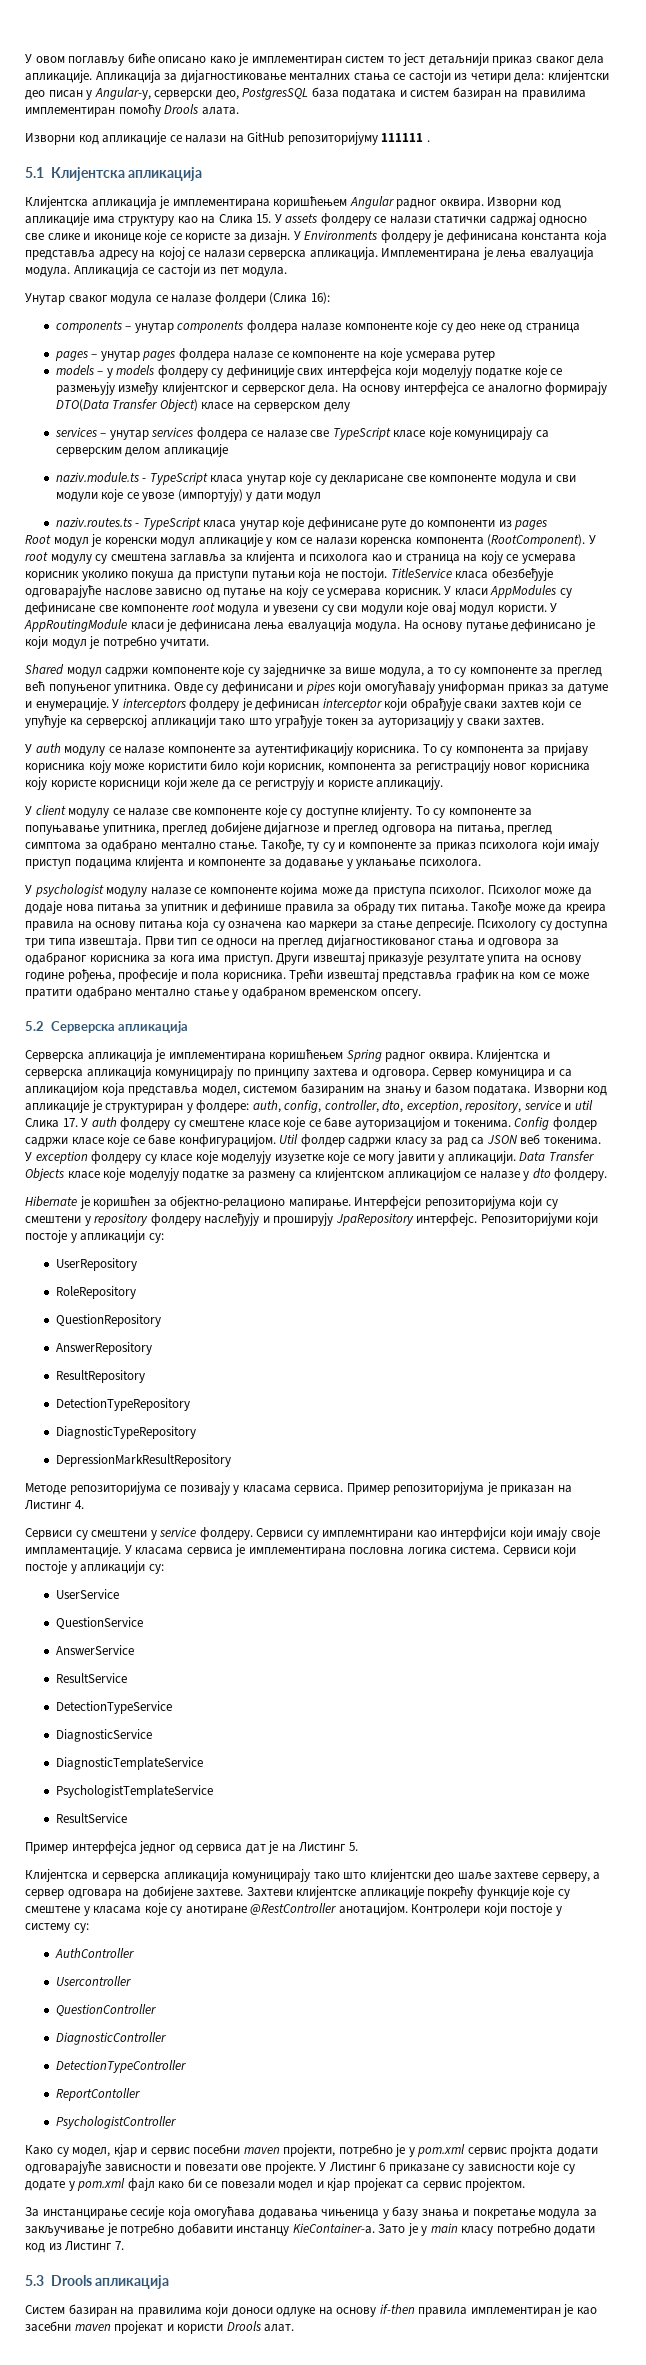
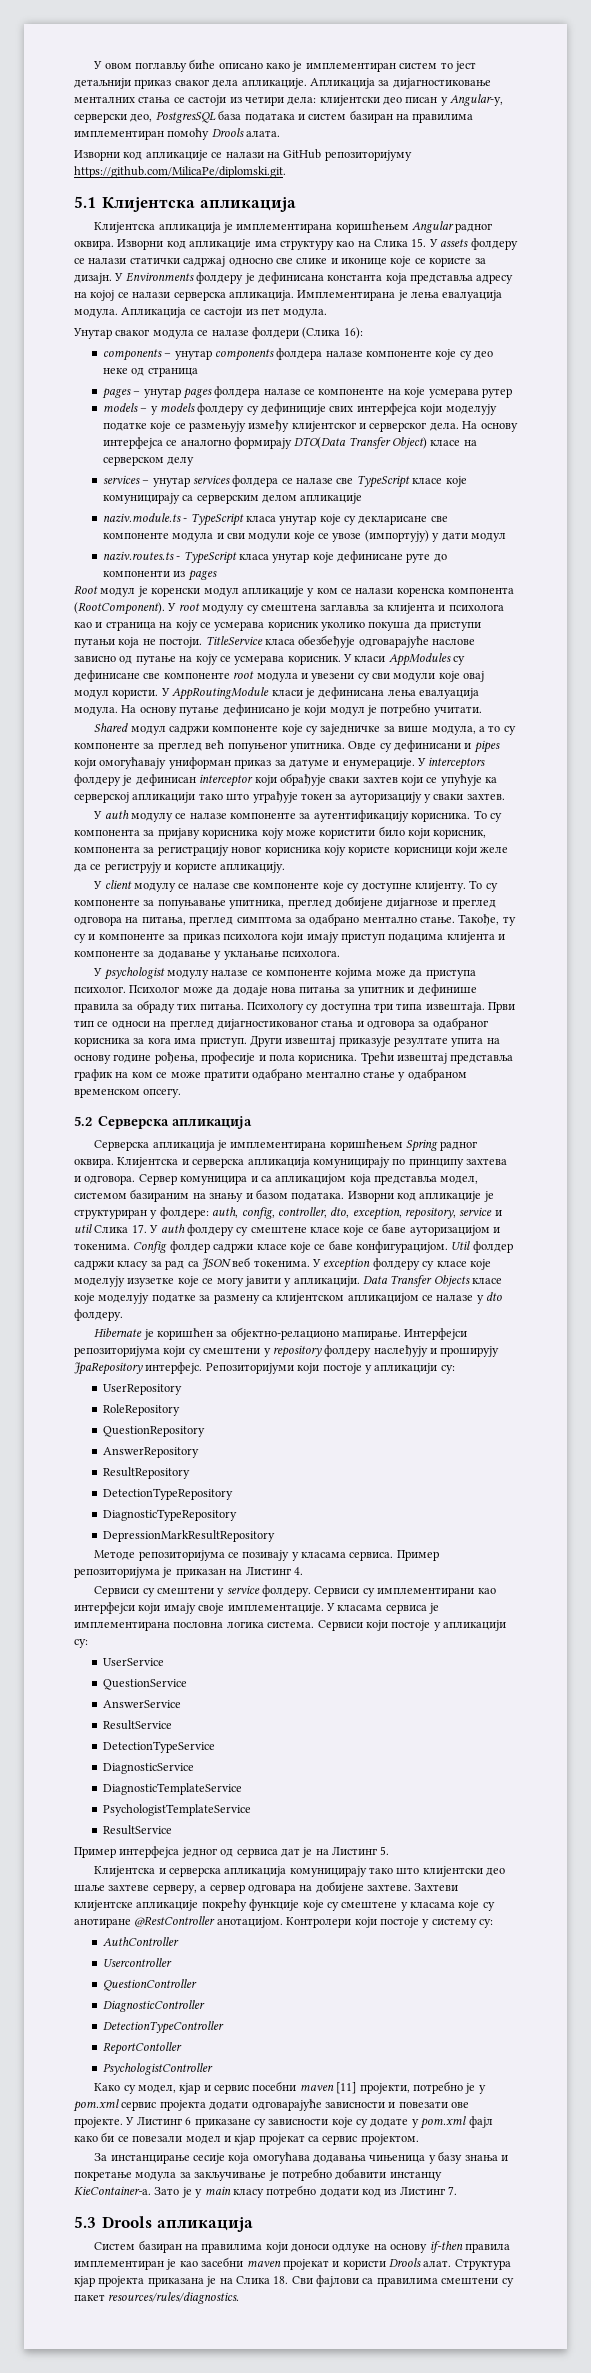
- Изворни код апликације се налази на GitHub репозиторијуму 111111 .
+ Изворни код апликације се налази на GitHub репозиторијуму https://github.com/MilicaPe/diplomski.git.
- Такође може да креира правила на основу питања која су означена као маркери за стање депресије.
- Сервиси су имплемнтирани као интерфијси који имају своје импламентације.
+ Сервиси су имплементирани као интерфејси који имају своје имплементације.
- Како су модел, кјар и сервис посебни maven пројекти, потребно је у pom.xml сервис пројкта додати одговарајуће зависности и повезати ове пројекте.
+ Како су модел, кјар и сервис посебни maven [11] пројекти, потребно је у pom.xml сервис пројекта додати одговарајуће зависности и повезати ове пројекте.
+ Структура кјар пројекта приказана је на Слика 18. Сви фајлови са правилима смештени су пакет resources/rules/diagnostics.

